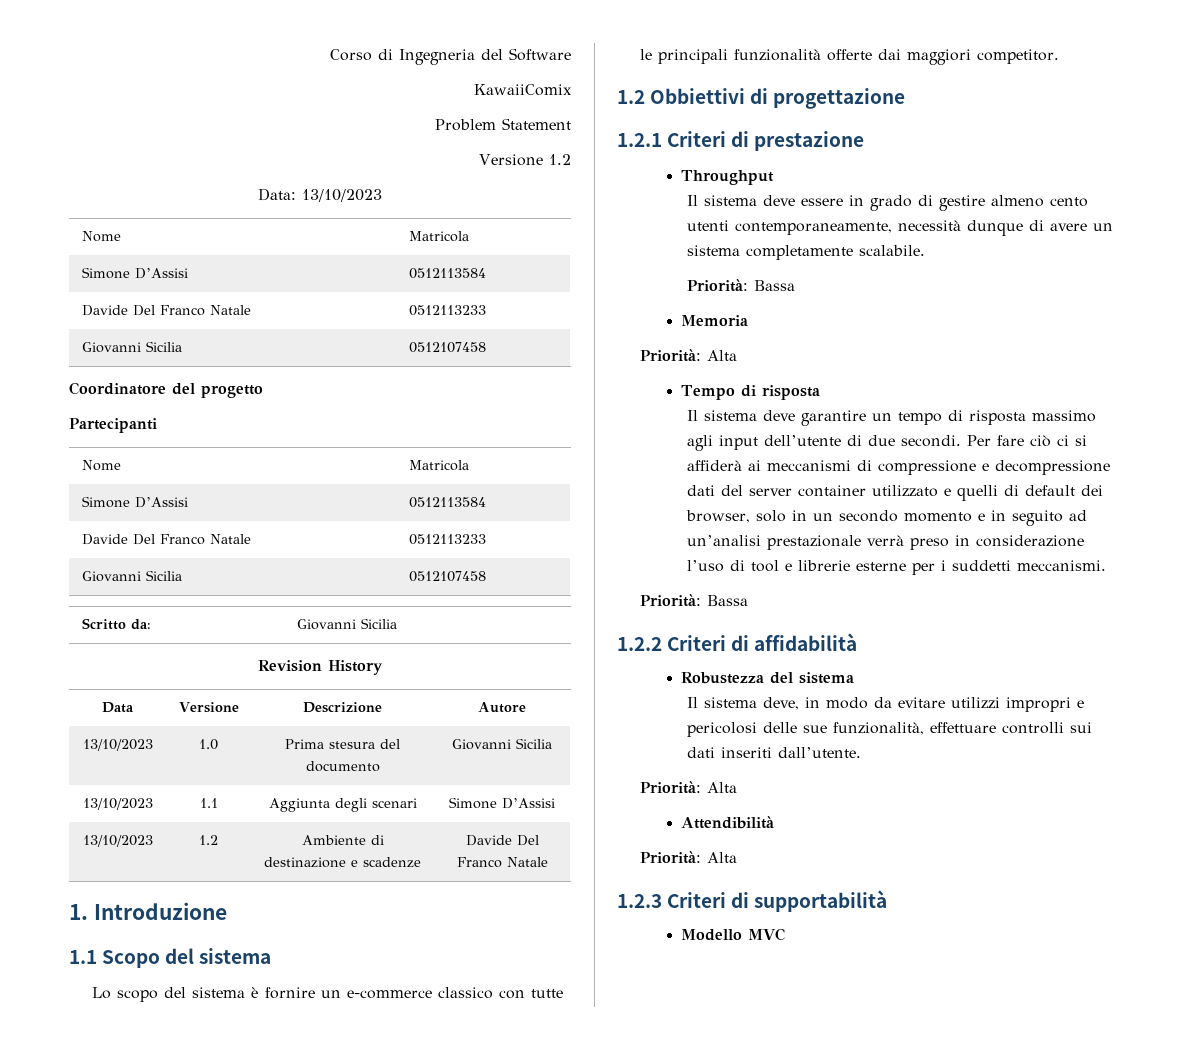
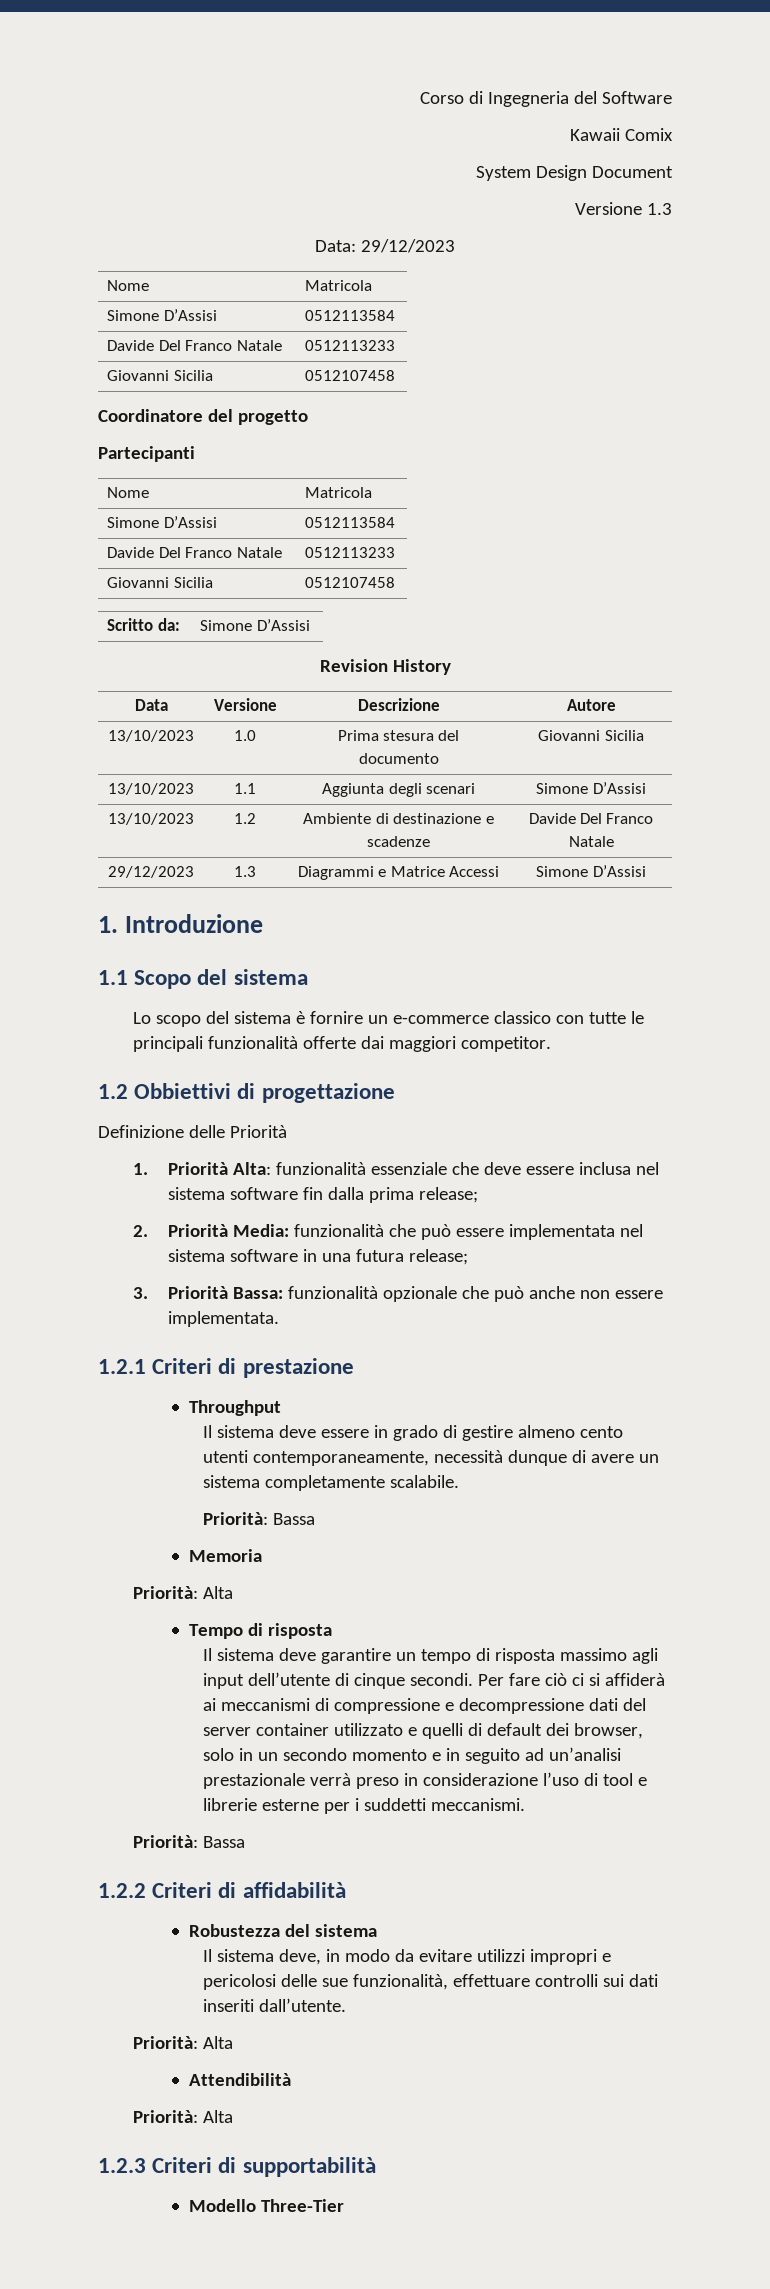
- KawaiiComix
- Problem Statement
- Versione 1.2
+ Kawaii Comix
+ System Design Document
+ Versione 1.3
- Data: 13/10/2023
+ Data: 29/12/2023
- Scritto da: | Giovanni Sicilia
+ Scritto da: | Simone D’Assisi
+ 29/12/2023 | 1.3 | Diagrammi e Matrice Accessi | Simone D’Assisi
+ Definizione delle Priorità
+ 1. Priorità Alta: funzionalità essenziale che deve essere inclusa nel sistema software fin dalla prima release;
+ 2. Priorità Media: funzionalità che può essere implementata nel sistema software in una futura release;
+ 3. Priorità Bassa: funzionalità opzionale che può anche non essere implementata.
- Il sistema deve garantire un tempo di risposta massimo agli input dell’utente di due secondi.
+ Il sistema deve garantire un tempo di risposta massimo agli input dell’utente di cinque secondi.
- Modello MVC
+ Modello Three-Tier

